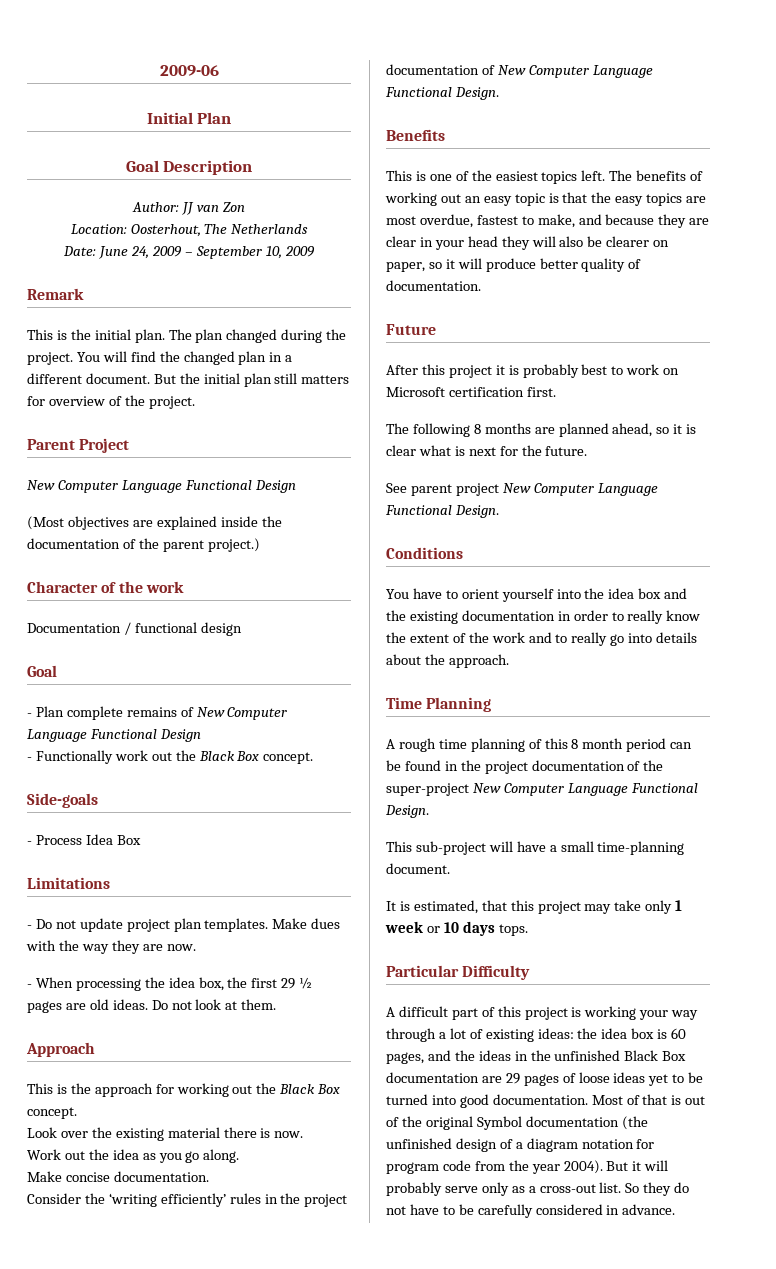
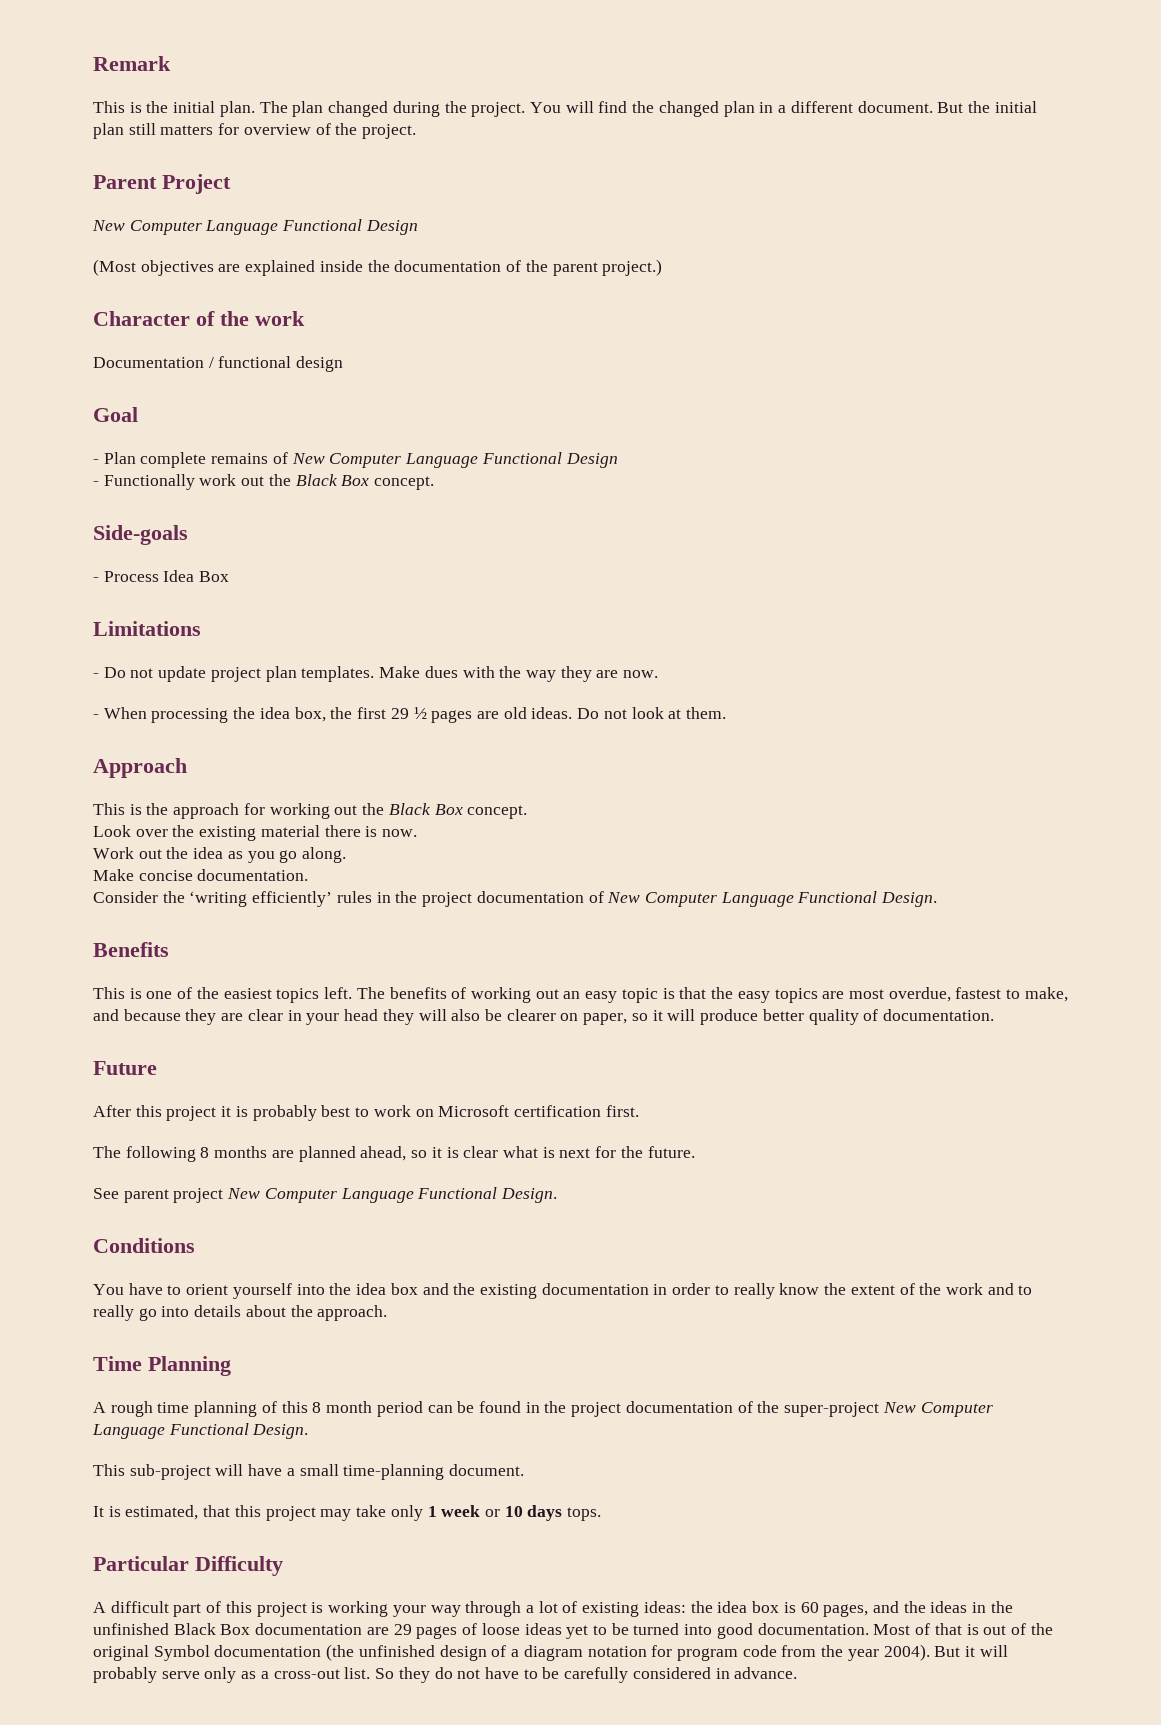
- 2009-06
- Initial Plan
- Goal Description
- Author: JJ van Zon
- Location: Oosterhout, The Netherlands
- Date: June 24, 2009 – September 10, 2009

